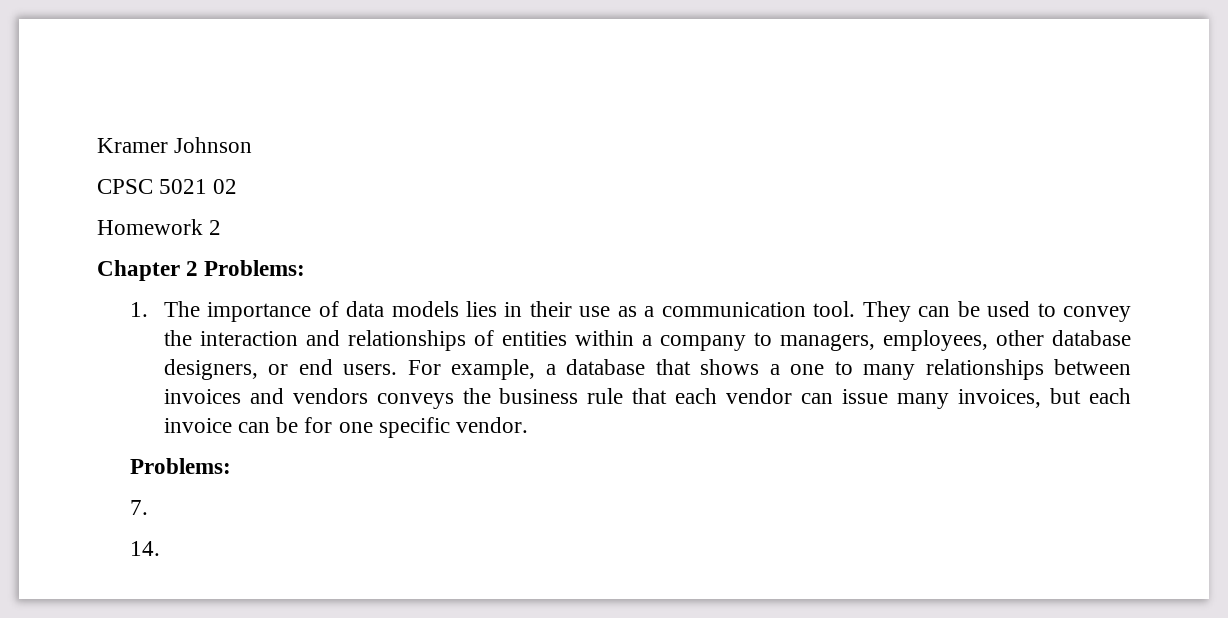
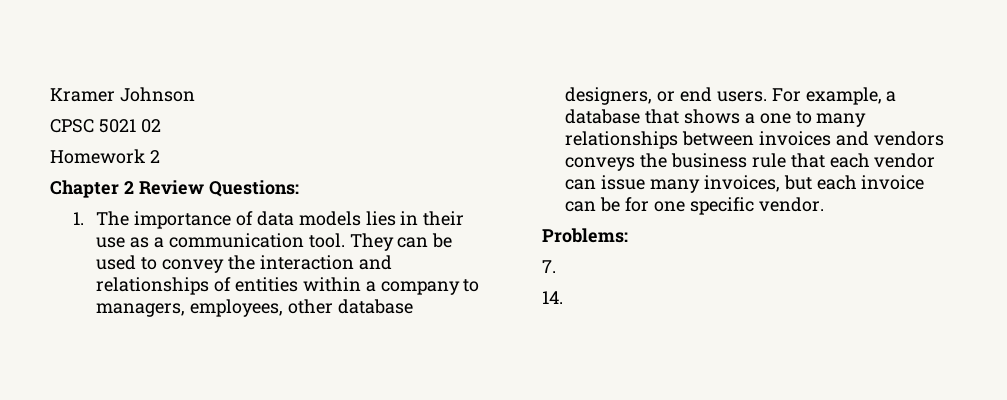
- Chapter 2 Problems:
+ Chapter 2 Review Questions:

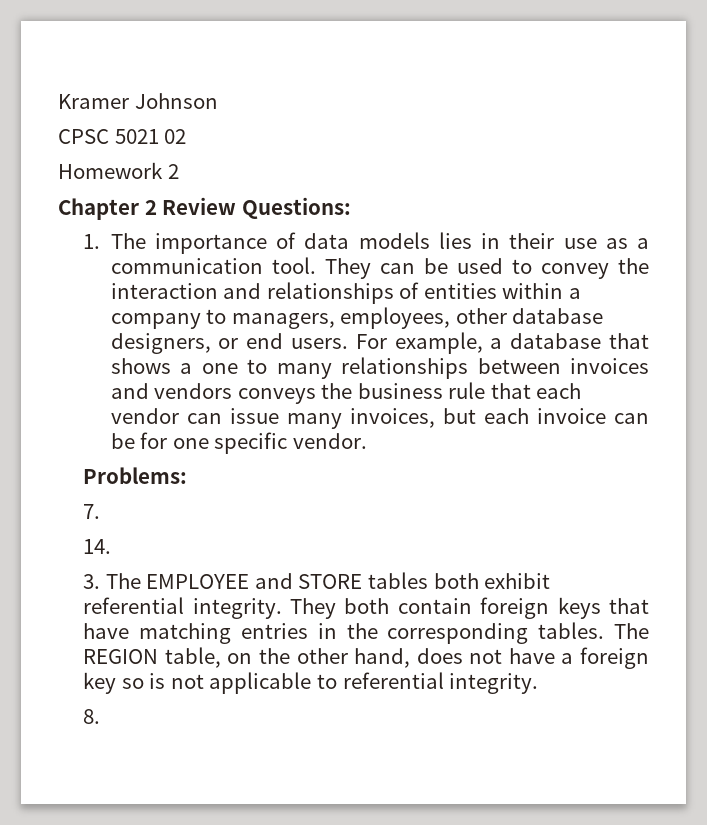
+ 3. The EMPLOYEE and STORE tables both exhibit referential integrity. They both contain foreign keys that have matching entries in the corresponding tables. The REGION table, on the other hand, does not have a foreign key so is not applicable to referential integrity.
+ 8.

